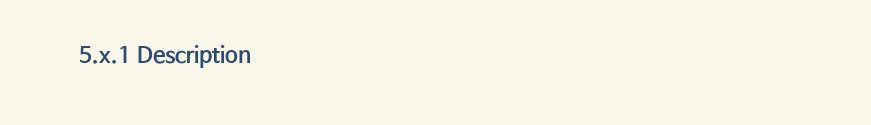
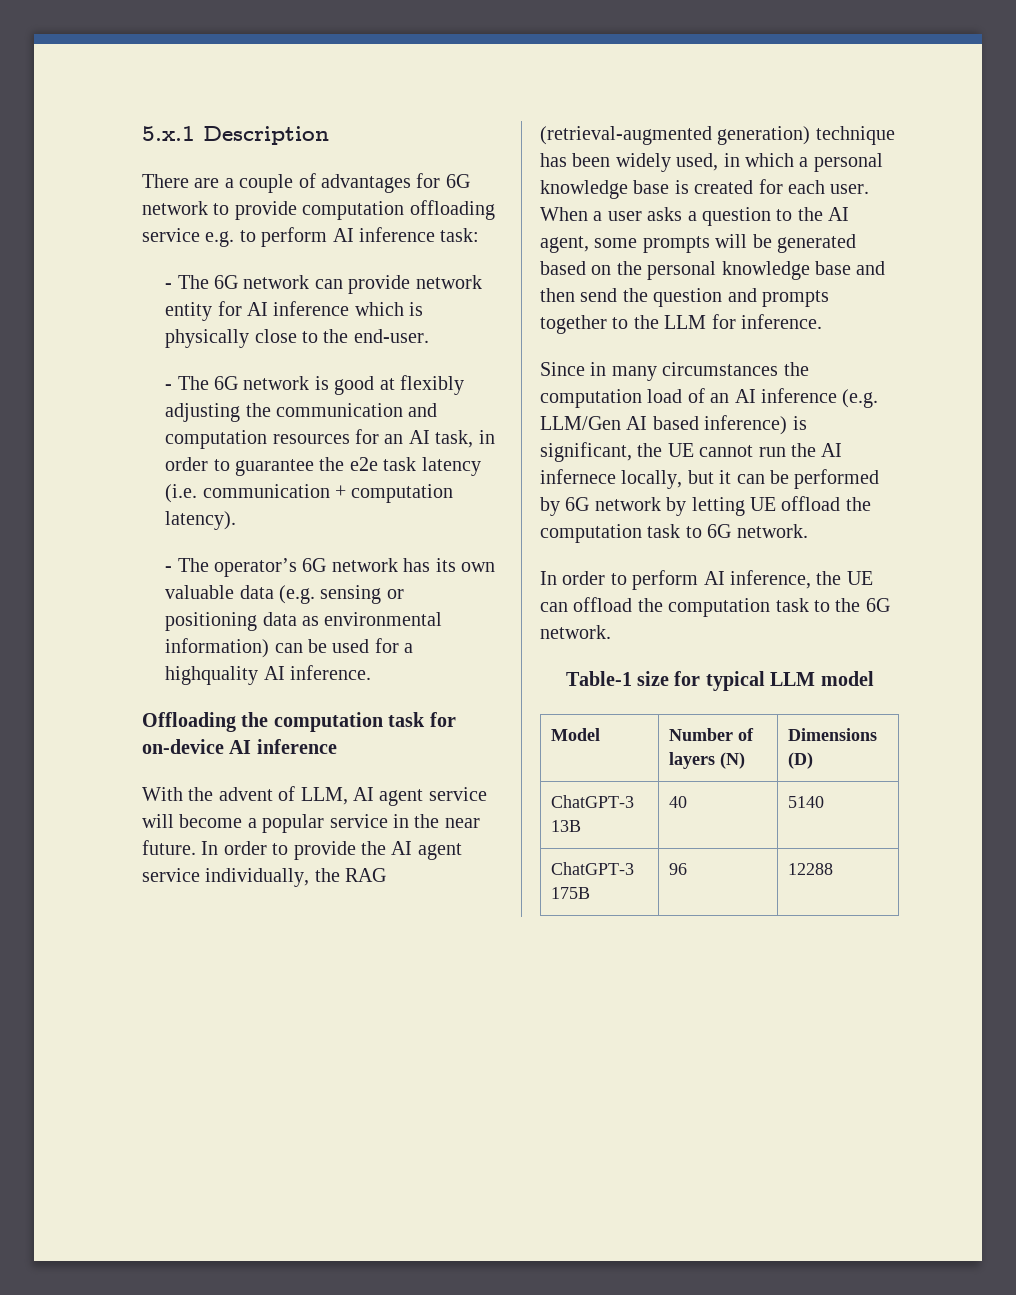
+ There are a couple of advantages for 6G network to provide computation offloading service e.g. to perform AI inference task:
+ - The 6G network can provide network entity for AI inference which is physically close to the end-user.
+ - The 6G network is good at flexibly adjusting the communication and computation resources for an AI task, in order to guarantee the e2e task latency (i.e. communication + computation latency).
+ - The operator’s 6G network has its own valuable data (e.g. sensing or positioning data as environmental information) can be used for a highquality AI inference.
+ Offloading the computation task for on-device AI inference
+ With the advent of LLM, AI agent service will become a popular service in the near future. In order to provide the AI agent service individually, the RAG (retrieval-augmented generation) technique has been widely used, in which a personal knowledge base is created for each user. When a user asks a question to the AI agent, some prompts will be generated based on the personal knowledge base and then send the question and prompts together to the LLM for inference.
+ Since in many circumstances the computation load of an AI inference (e.g. LLM/Gen AI based inference) is significant, the UE cannot run the AI infernece locally, but it can be performed by 6G network by letting UE offload the computation task to 6G network.
+ In order to perform AI inference, the UE can offload the computation task to the 6G network.
+ Table-1 size for typical LLM model
+ Model | Number of layers (N) | Dimensions (D)
+ ChatGPT-3 13B | 40 | 5140
+ ChatGPT-3 175B | 96 | 12288

